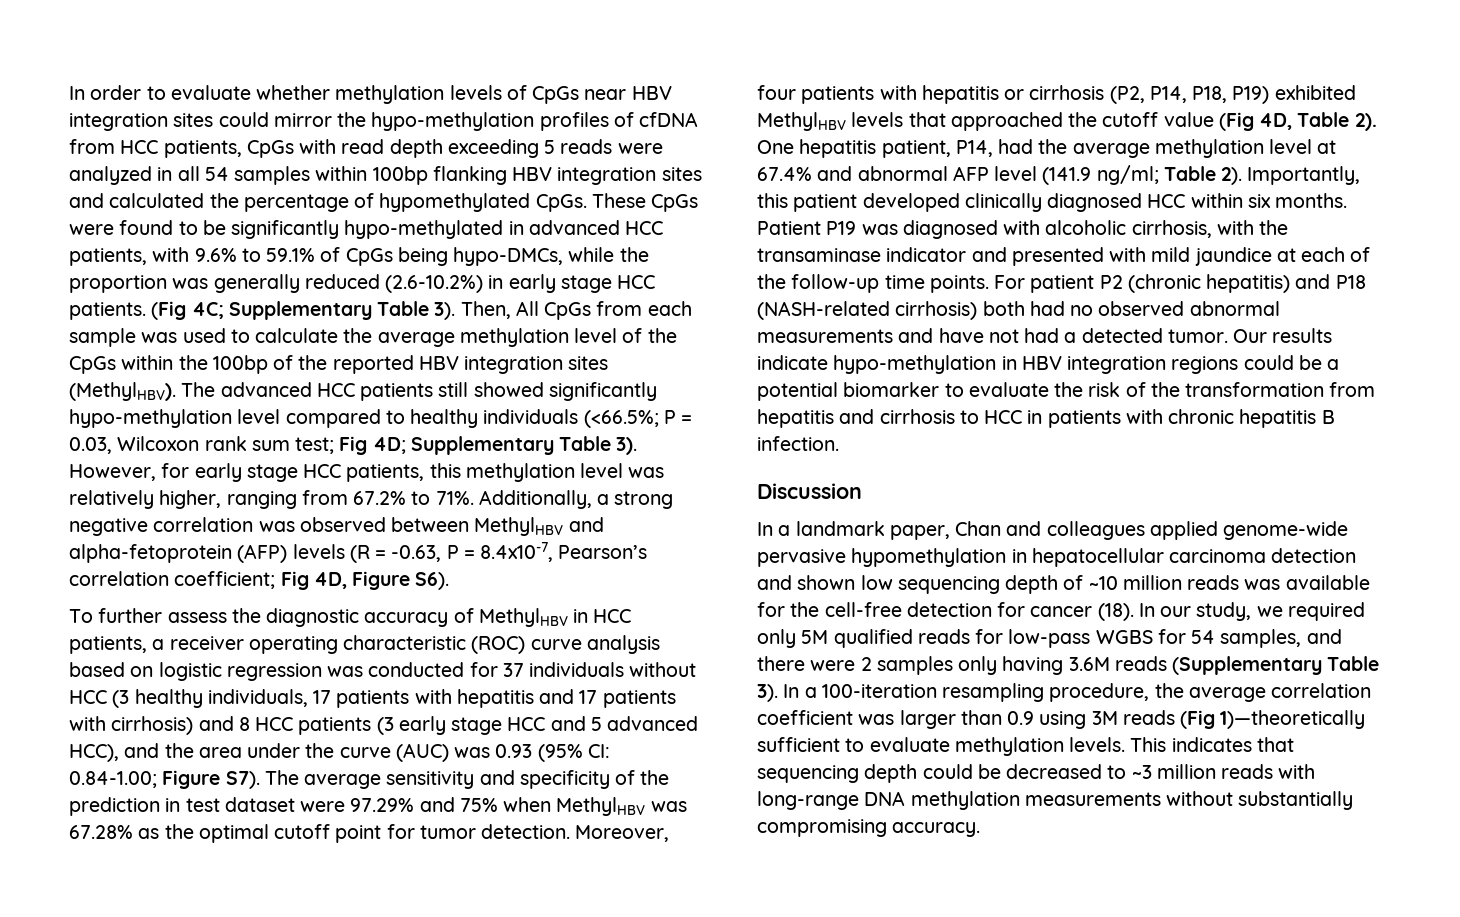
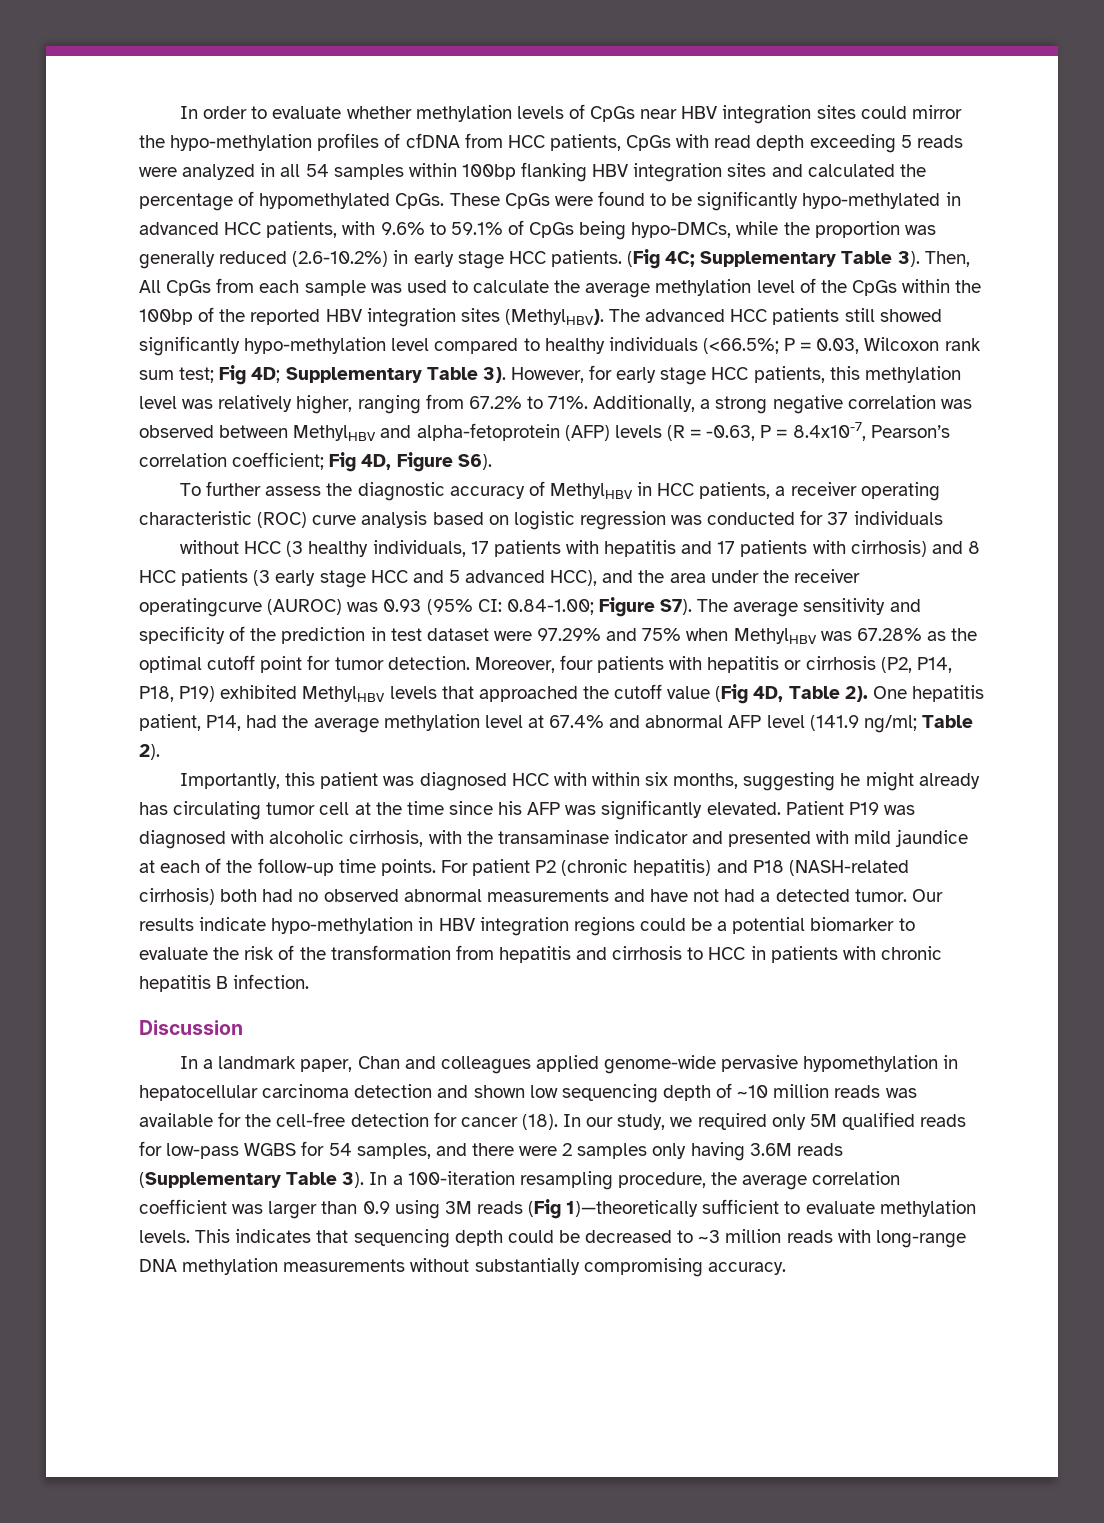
- To further assess the diagnostic accuracy of MethylHBV in HCC patients, a receiver operating characteristic (ROC) curve analysis based on logistic regression was conducted for 37 individuals without HCC (3 healthy individuals, 17 patients with hepatitis and 17 patients with cirrhosis) and 8 HCC patients (3 early stage HCC and 5 advanced HCC), and the area under the curve (AUC) was 0.93 (95% CI:
+ To further assess the diagnostic accuracy of MethylHBV in HCC patients, a receiver operating characteristic (ROC) curve analysis based on logistic regression was conducted for 37 individuals
+ without HCC (3 healthy individuals, 17 patients with hepatitis and 17 patients with cirrhosis) and 8 HCC patients (3 early stage HCC and 5 advanced HCC), and the area under the receiver operatingcurve (AUROC) was 0.93 (95% CI:
- One hepatitis patient, P14, had the average methylation level at 67.4% and abnormal AFP level (141.9 ng/ml; Table 2). Importantly, this patient developed clinically diagnosed HCC within six months.
+ One hepatitis patient, P14, had the average methylation level at 67.4% and abnormal AFP level (141.9 ng/ml; Table 2).
+ Importantly, this patient was diagnosed HCC with within six months, suggesting he might already has circulating tumor cell at the time since his AFP was significantly elevated.

